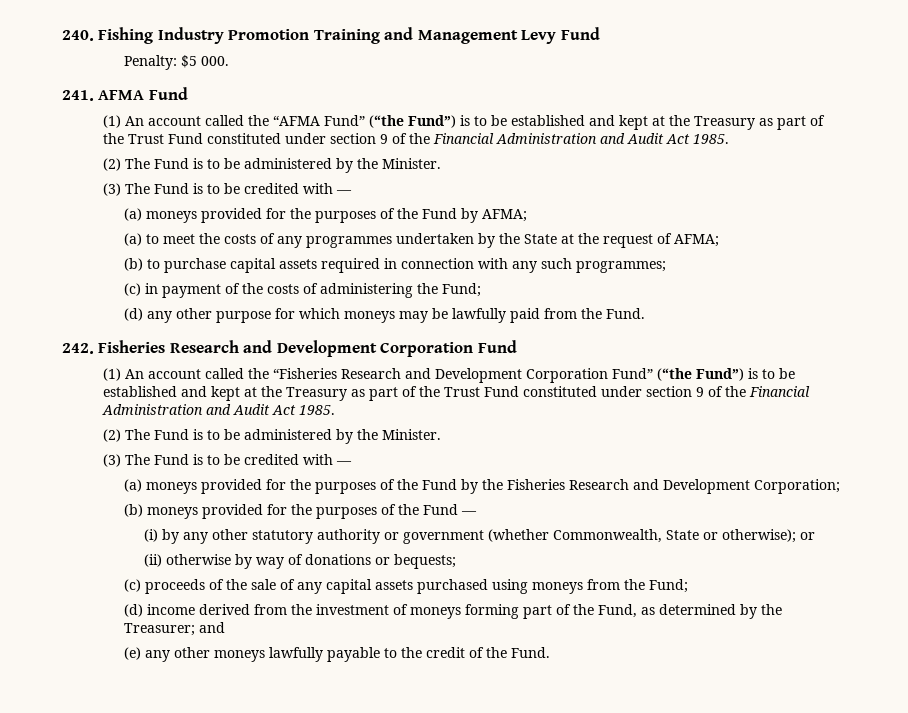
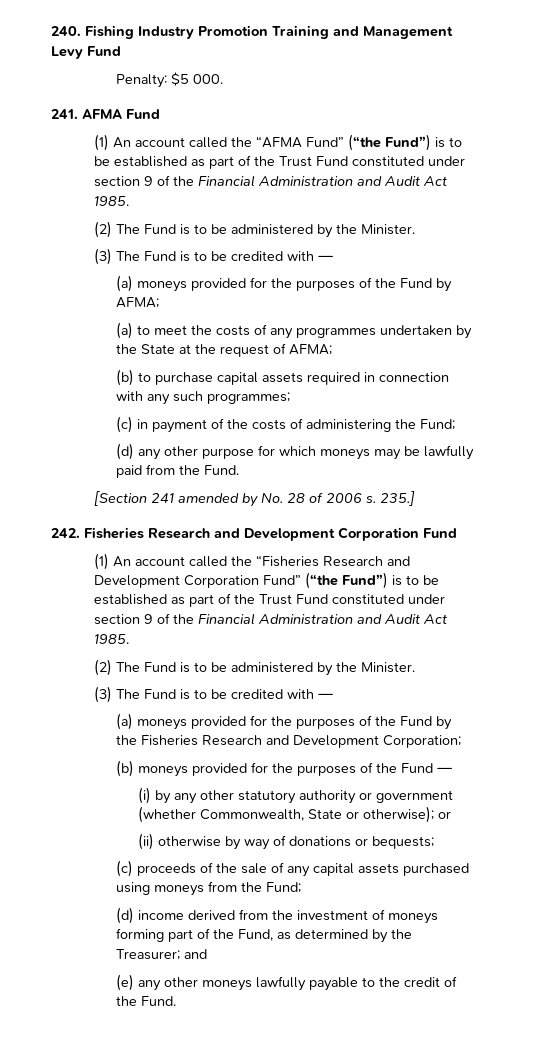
- (1) An account called the “AFMA Fund” (“the Fund”) is to be established and kept at the Treasury as part of the Trust Fund constituted under section 9 of the Financial Administration and Audit Act 1985.
+ (1) An account called the “AFMA Fund” (“the Fund”) is to be established as part of the Trust Fund constituted under section 9 of the Financial Administration and Audit Act 1985.
+ [Section 241 amended by No. 28 of 2006 s. 235.]
- (1) An account called the “Fisheries Research and Development Corporation Fund” (“the Fund”) is to be established and kept at the Treasury as part of the Trust Fund constituted under section 9 of the Financial Administration and Audit Act 1985.
+ (1) An account called the “Fisheries Research and Development Corporation Fund” (“the Fund”) is to be established as part of the Trust Fund constituted under section 9 of the Financial Administration and Audit Act 1985.

